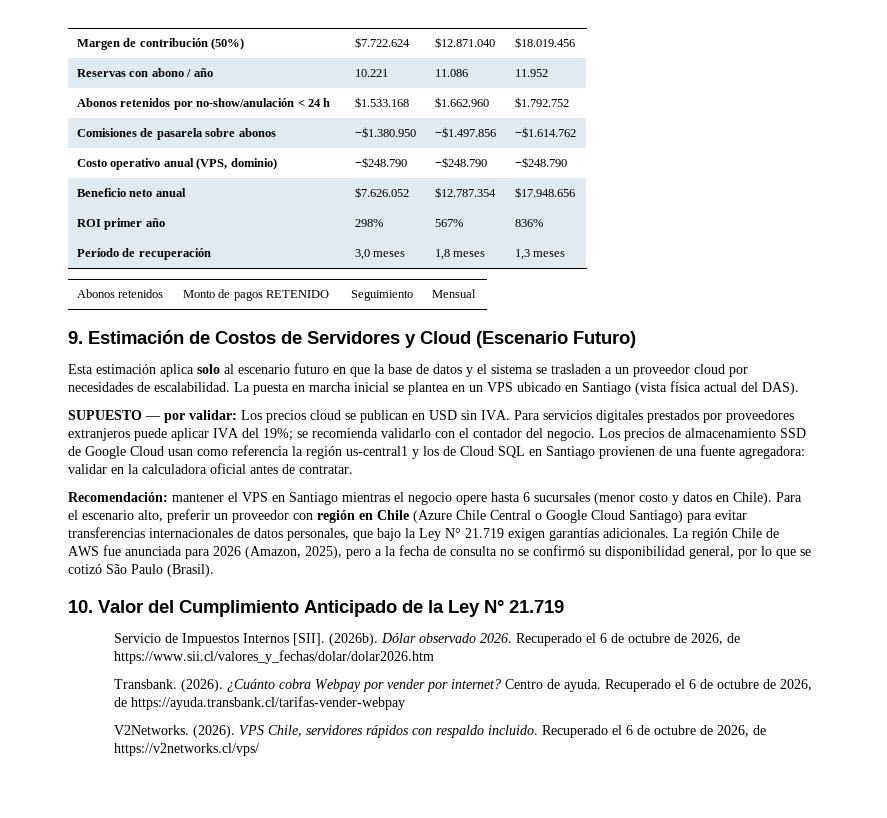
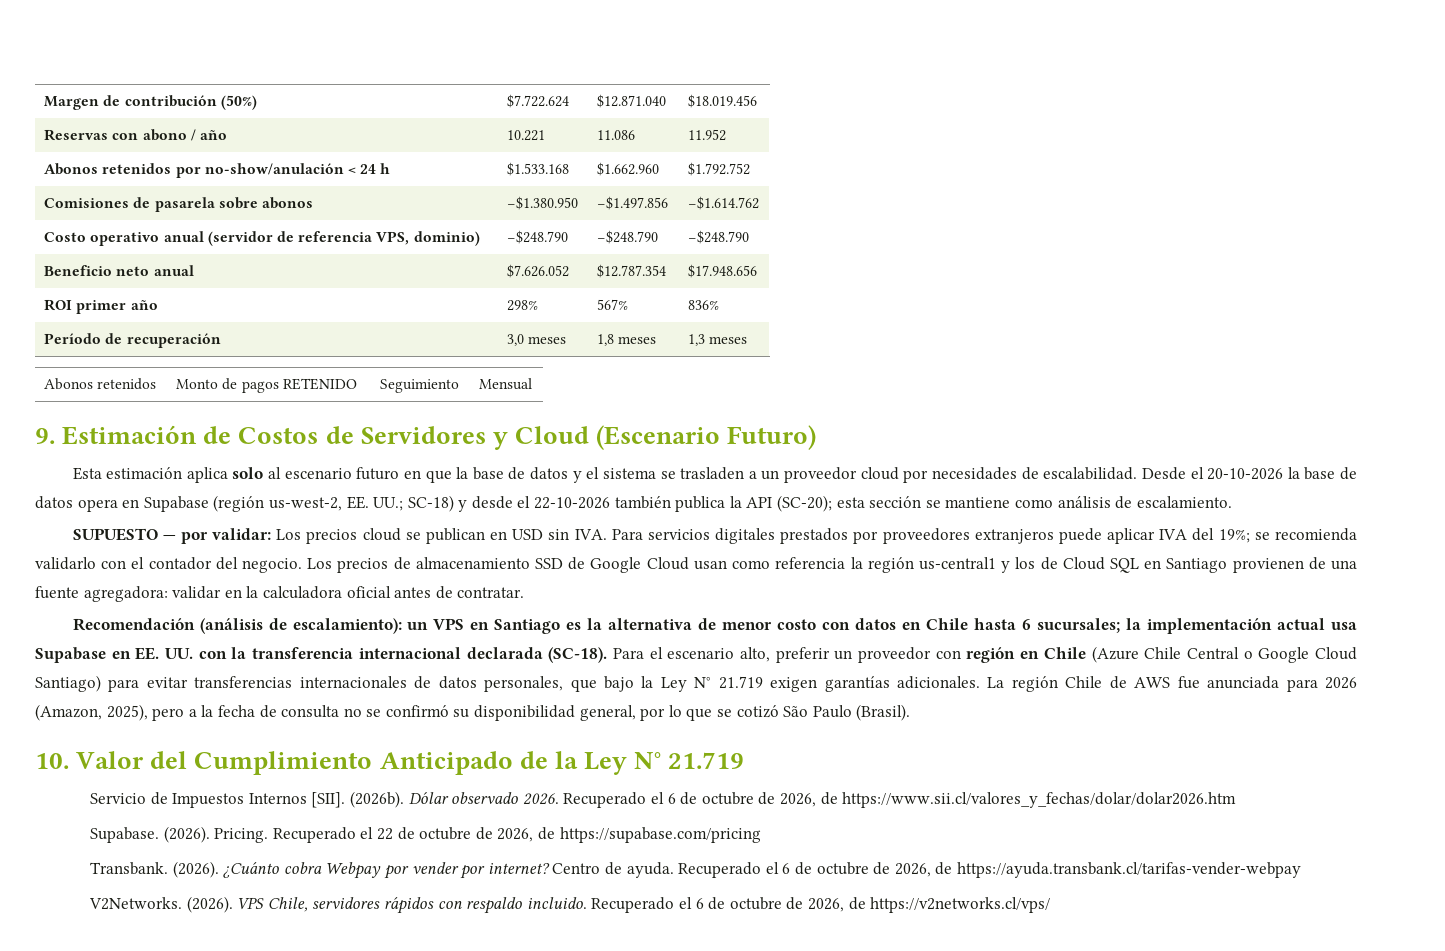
- Costo operativo anual (VPS, dominio) | −$248.790 | −$248.790 | −$248.790
+ Costo operativo anual (servidor de referencia VPS, dominio) | −$248.790 | −$248.790 | −$248.790
- La puesta en marcha inicial se plantea en un VPS ubicado en Santiago (vista física actual del DAS).
+ Desde el 20-10-2026 la base de datos opera en Supabase (región us-west-2, EE. UU.; SC-18) y desde el 22-10-2026 también publica la API (SC-20); esta sección se mantiene como análisis de escalamiento.
- Recomendación: mantener el VPS en Santiago mientras el negocio opere hasta 6 sucursales (menor costo y datos en Chile).
+ Recomendación (análisis de escalamiento): un VPS en Santiago es la alternativa de menor costo con datos en Chile hasta 6 sucursales; la implementación actual usa Supabase en EE. UU. con la transferencia internacional declarada (SC-18).
+ Supabase. (2026). Pricing. Recuperado el 22 de octubre de 2026, de https://supabase.com/pricing

